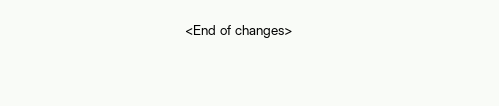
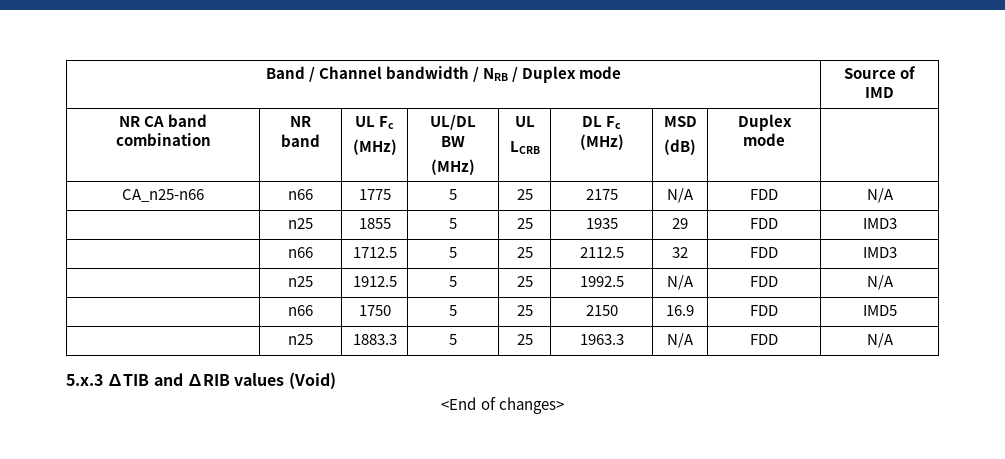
+ Band / Channel bandwidth / NRB / Duplex mode | Source of IMD
+ NR CA band combination | NR band | UL Fc
+ (MHz) | UL/DL BW
+ (MHz) | UL
+ LCRB | DL Fc (MHz) | MSD
+ (dB) | Duplex mode |
+ CA_n25-n66 | n66 | 1775 | 5 | 25 | 2175 | N/A | FDD | N/A
+ | n25 | 1855 | 5 | 25 | 1935 | 29 | FDD | IMD3
+ | n66 | 1712.5 | 5 | 25 | 2112.5 | 32 | FDD | IMD3
+ | n25 | 1912.5 | 5 | 25 | 1992.5 | N/A | FDD | N/A
+ | n66 | 1750 | 5 | 25 | 2150 | 16.9 | FDD | IMD5
+ | n25 | 1883.3 | 5 | 25 | 1963.3 | N/A | FDD | N/A
+ 5.x.3 ∆TIB and ∆RIB values (Void)

